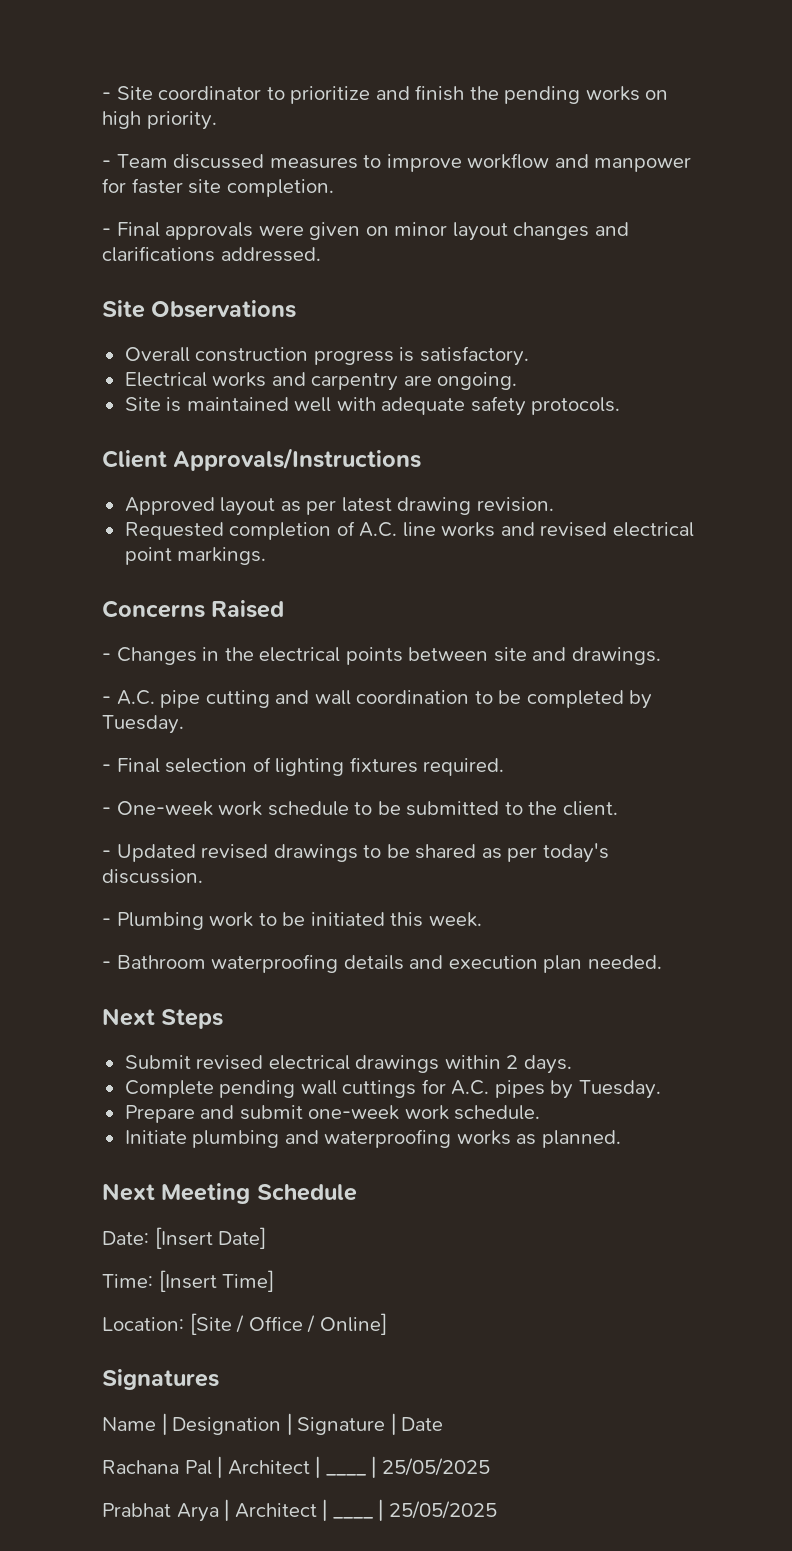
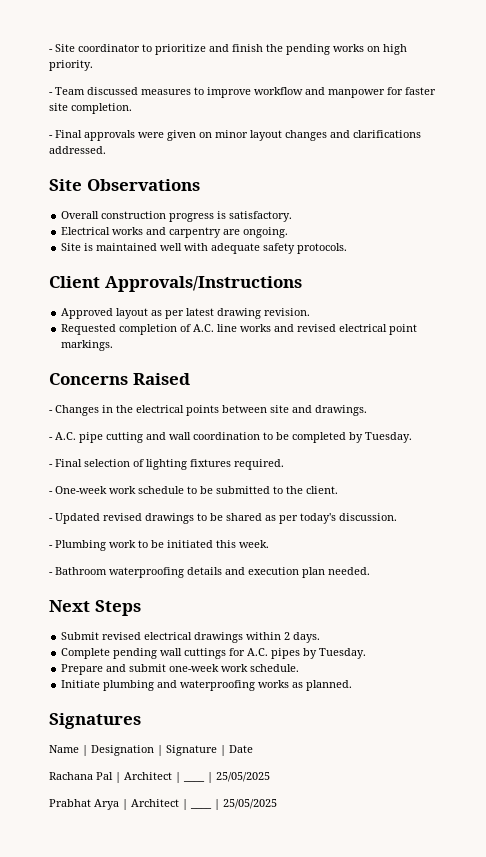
- Next Meeting Schedule
- Date: [Insert Date]
- Time: [Insert Time]
- Location: [Site / Office / Online]

